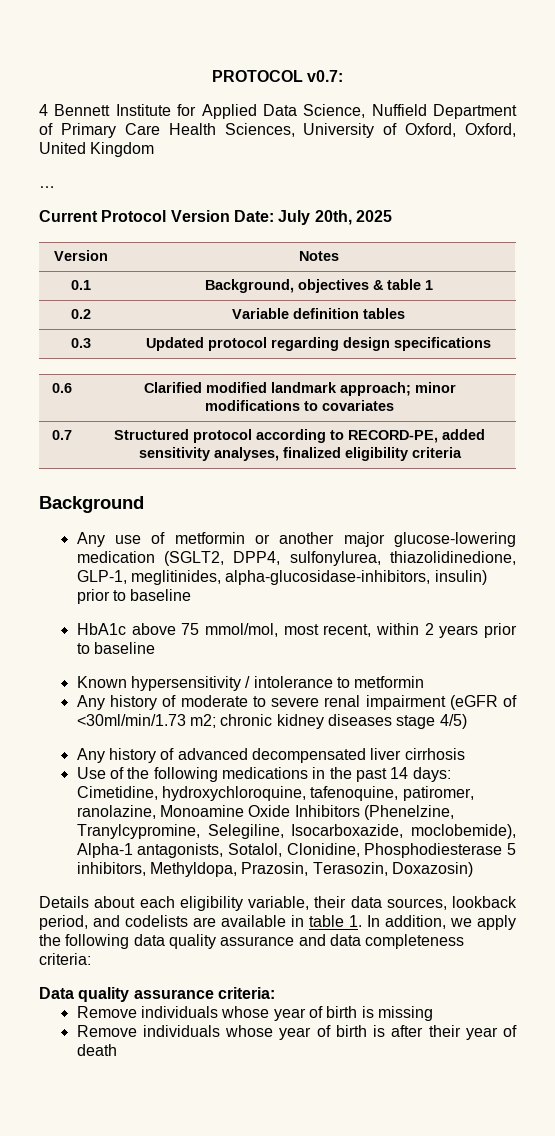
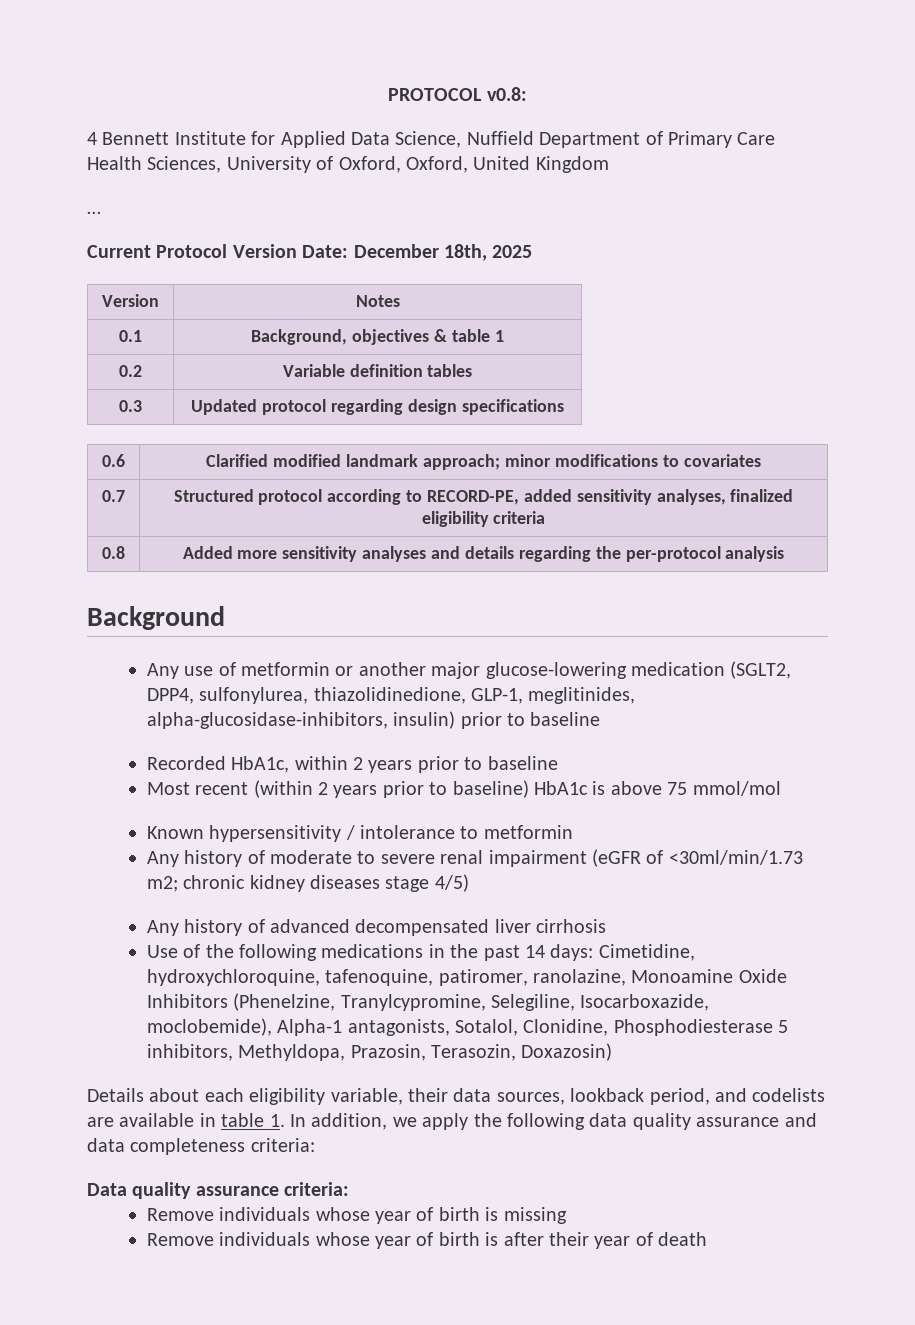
- PROTOCOL v0.7:
+ PROTOCOL v0.8:
- Current Protocol Version Date: July 20th, 2025
+ Current Protocol Version Date: December 18th, 2025
+ 0.8 | Added more sensitivity analyses and details regarding the per-protocol analysis
- HbA1c above 75 mmol/mol, most recent, within 2 years prior to baseline
+ Recorded HbA1c, within 2 years prior to baseline
+ Most recent (within 2 years prior to baseline) HbA1c is above 75 mmol/mol

